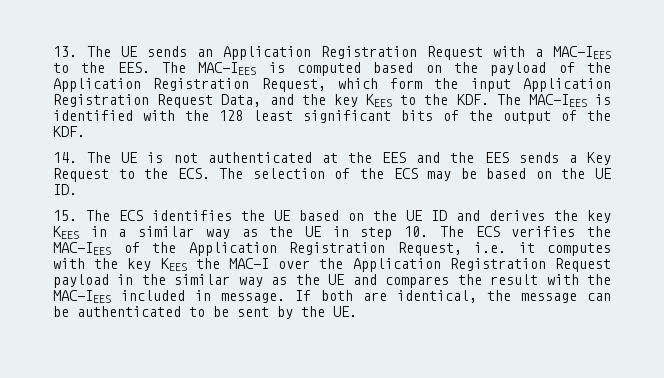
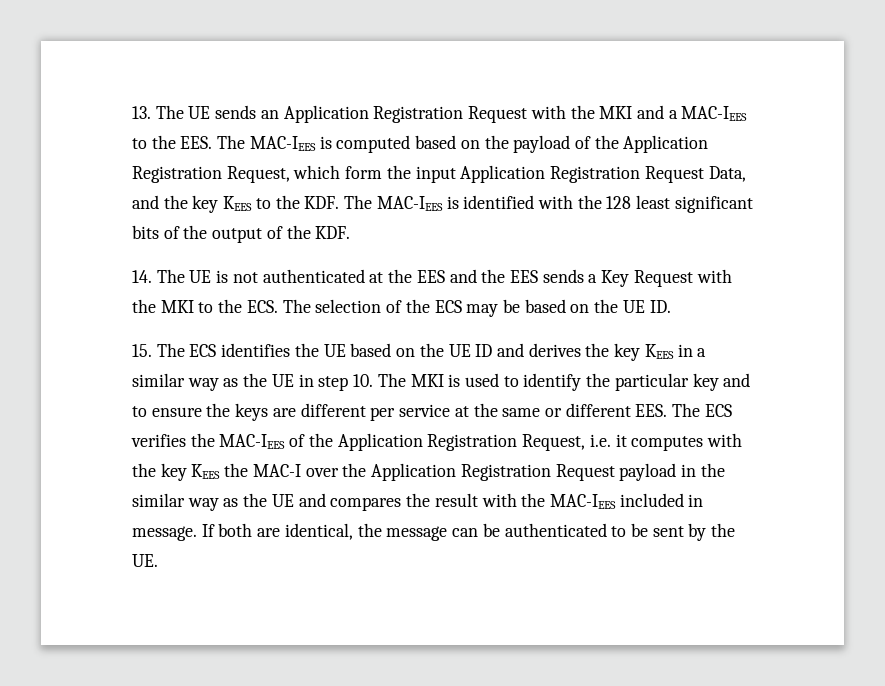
- 13. The UE sends an Application Registration Request with a MAC-IEES to the EES. The MAC-IEES is computed based on the payload of the Application Registration Request, which form the input Application Registration Request Data, and the key KEES to the KDF. The MAC-IEES is identified with the 128 least significant bits of the output of the KDF.
+ 13. The UE sends an Application Registration Request with the MKI and a MAC-IEES to the EES. The MAC-IEES is computed based on the payload of the Application Registration Request, which form the input Application Registration Request Data, and the key KEES to the KDF. The MAC-IEES is identified with the 128 least significant bits of the output of the KDF.
- 14. The UE is not authenticated at the EES and the EES sends a Key Request to the ECS. The selection of the ECS may be based on the UE ID.
+ 14. The UE is not authenticated at the EES and the EES sends a Key Request with the MKI to the ECS. The selection of the ECS may be based on the UE ID.
- 15. The ECS identifies the UE based on the UE ID and derives the key KEES in a similar way as the UE in step 10. The ECS verifies the MAC-IEES of the Application Registration Request, i.e. it computes with the key KEES the MAC-I over the Application Registration Request payload in the similar way as the UE and compares the result with the MAC-IEES included in message.
+ 15. The ECS identifies the UE based on the UE ID and derives the key KEES in a similar way as the UE in step 10. The MKI is used to identify the particular key and to ensure the keys are different per service at the same or different EES. The ECS verifies the MAC-IEES of the Application Registration Request, i.e. it computes with the key KEES the MAC-I over the Application Registration Request payload in the similar way as the UE and compares the result with the MAC-IEES included in message.

